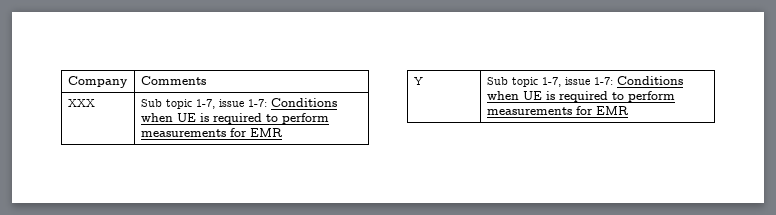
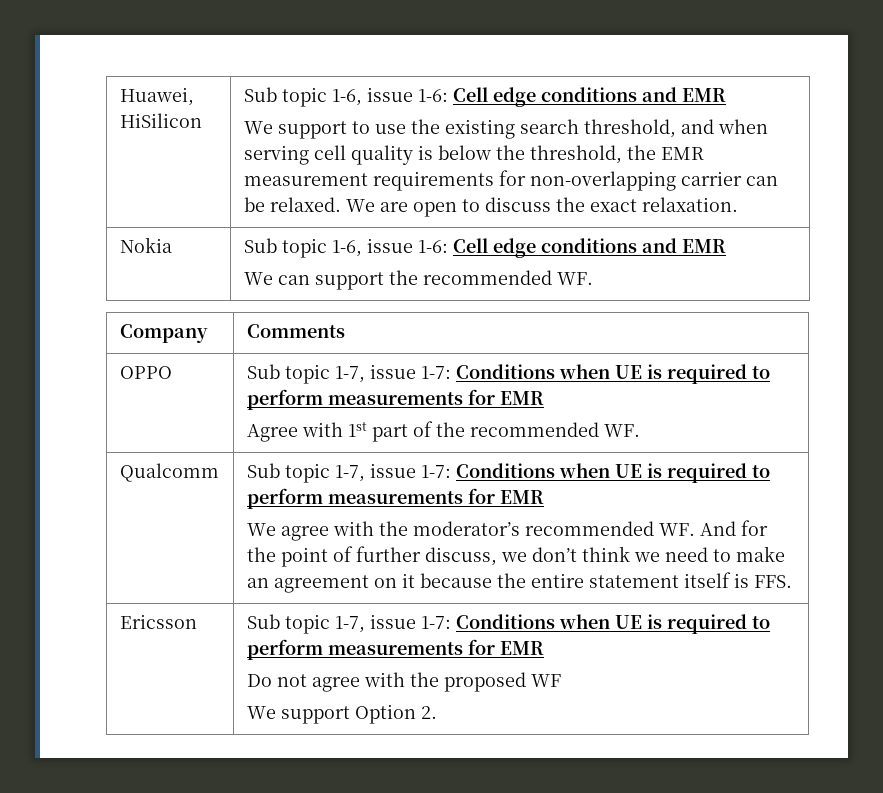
+ Huawei, HiSilicon | Sub topic 1-6, issue 1-6: Cell edge conditions and EMR
+ We support to use the existing search threshold, and when serving cell quality is below the threshold, the EMR measurement requirements for non-overlapping carrier can be relaxed. We are open to discuss the exact relaxation.
+ Nokia | Sub topic 1-6, issue 1-6: Cell edge conditions and EMR
+ We can support the recommended WF.
- XXX | Sub topic 1-7, issue 1-7: Conditions when UE is required to perform measurements for EMR
- Y | Sub topic 1-7, issue 1-7: Conditions when UE is required to perform measurements for EMR
+ OPPO | Sub topic 1-7, issue 1-7: Conditions when UE is required to perform measurements for EMR
+ Agree with 1st part of the recommended WF.
+ Qualcomm | Sub topic 1-7, issue 1-7: Conditions when UE is required to perform measurements for EMR
+ We agree with the moderator’s recommended WF. And for the point of further discuss, we don’t think we need to make an agreement on it because the entire statement itself is FFS.
+ Ericsson | Sub topic 1-7, issue 1-7: Conditions when UE is required to perform measurements for EMR
+ Do not agree with the proposed WF
+ We support Option 2.

